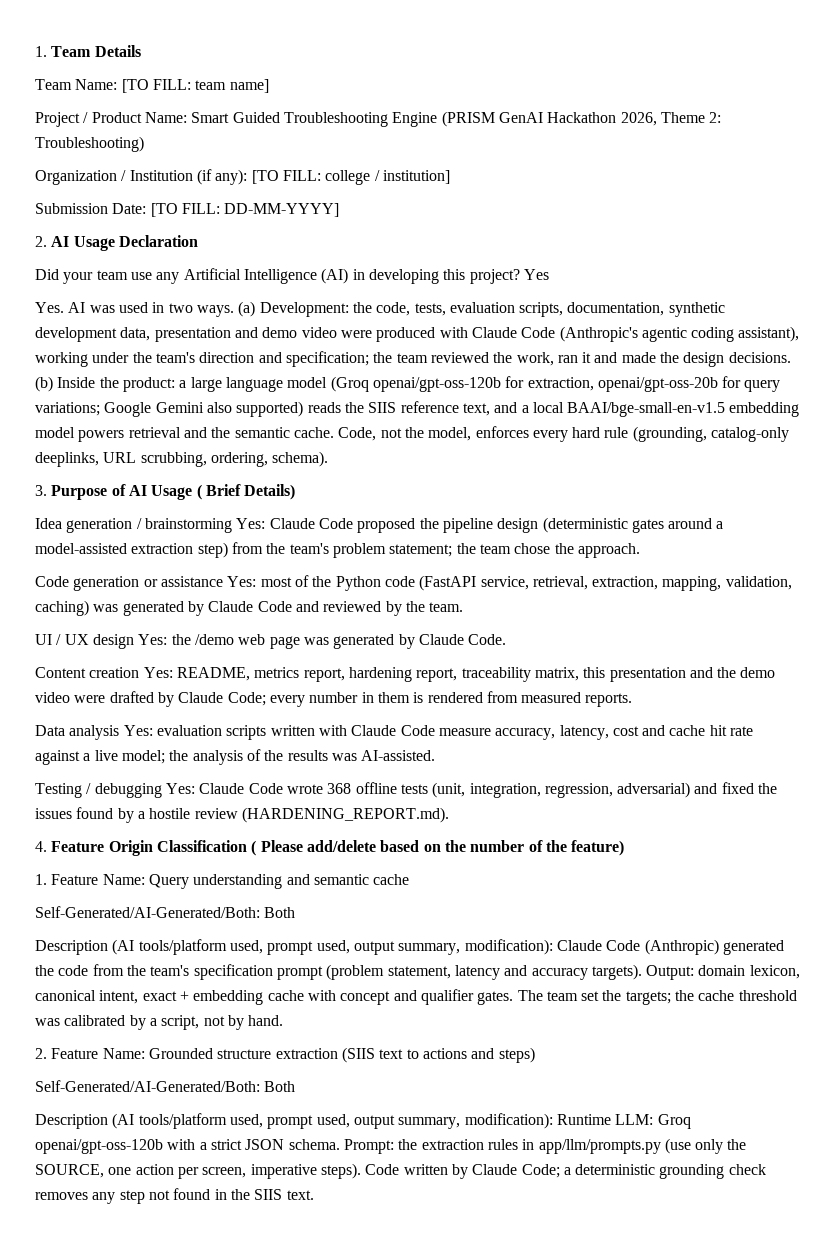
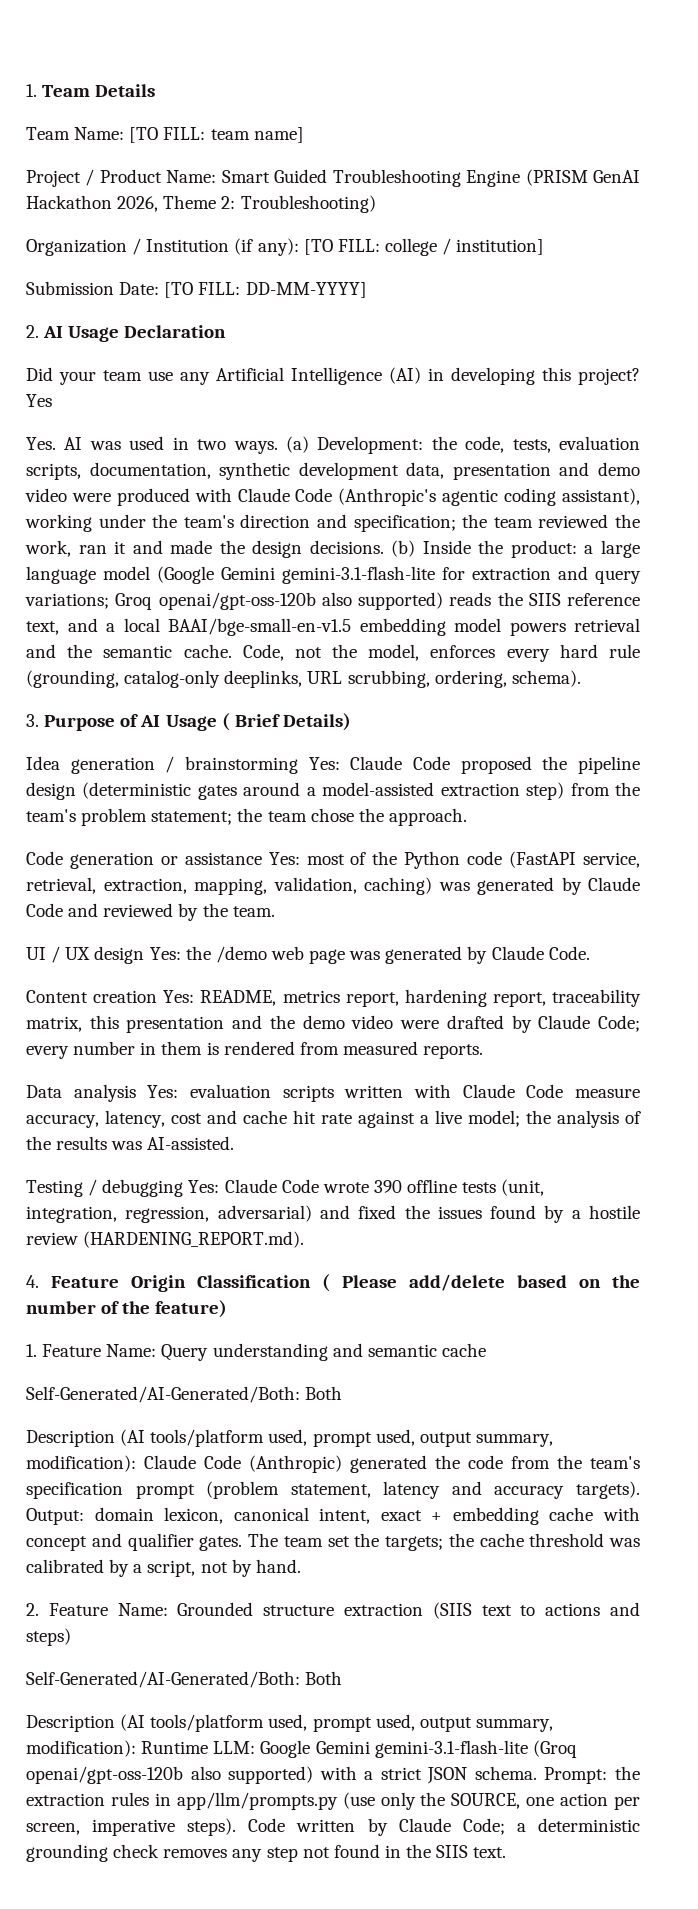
- (b) Inside the product: a large language model (Groq openai/gpt-oss-120b for extraction, openai/gpt-oss-20b for query variations; Google Gemini also supported) reads the SIIS reference text, and a local BAAI/bge-small-en-v1.5 embedding model powers retrieval and the semantic cache.
+ (b) Inside the product: a large language model (Google Gemini gemini-3.1-flash-lite for extraction and query variations; Groq openai/gpt-oss-120b also supported) reads the SIIS reference text, and a local BAAI/bge-small-en-v1.5 embedding model powers retrieval and the semantic cache.
- Testing / debugging Yes: Claude Code wrote 368 offline tests (unit, integration, regression, adversarial) and fixed the issues found by a hostile review (HARDENING_REPORT.md).
+ Testing / debugging Yes: Claude Code wrote 390 offline tests (unit, integration, regression, adversarial) and fixed the issues found by a hostile review (HARDENING_REPORT.md).
- Description (AI tools/platform used, prompt used, output summary, modification): Runtime LLM: Groq openai/gpt-oss-120b with a strict JSON schema.
+ Description (AI tools/platform used, prompt used, output summary, modification): Runtime LLM: Google Gemini gemini-3.1-flash-lite (Groq openai/gpt-oss-120b also supported) with a strict JSON schema.

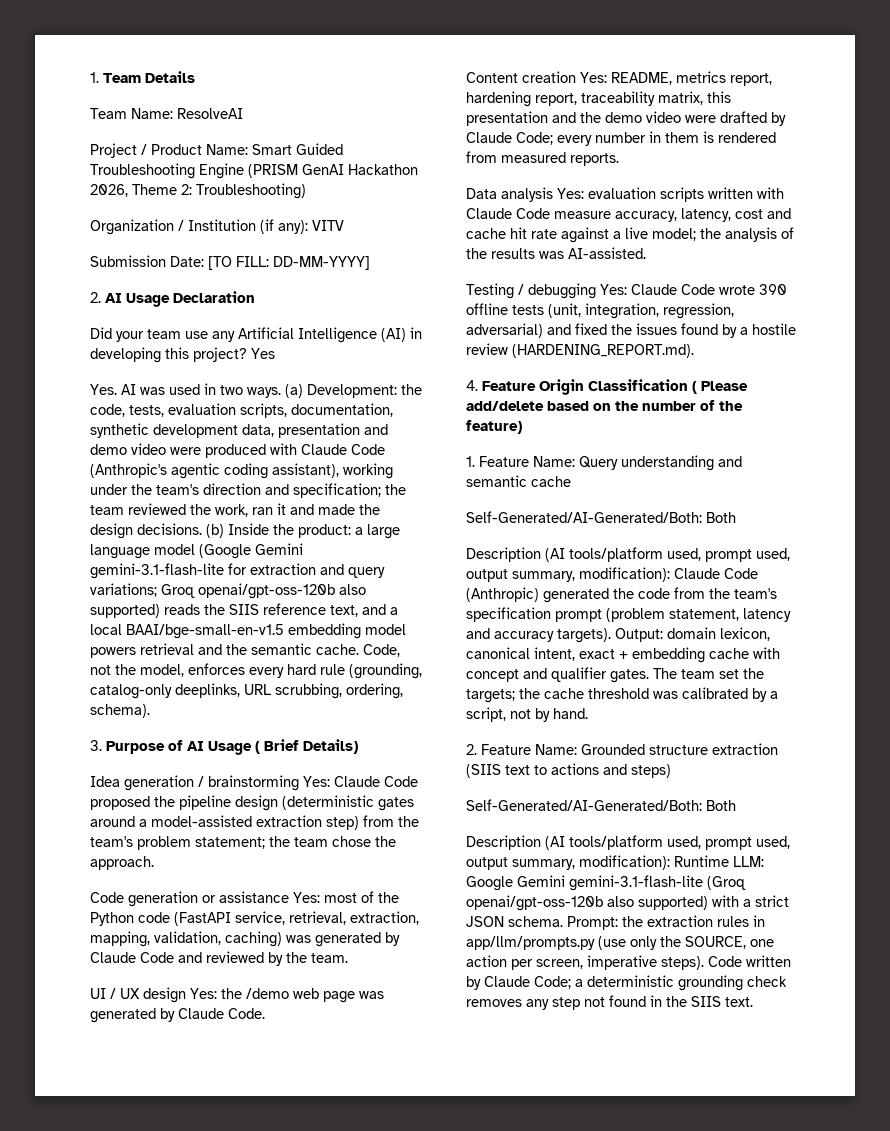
- Team Name: [TO FILL: team name]
+ Team Name: ResolveAI
- Organization / Institution (if any): [TO FILL: college / institution]
+ Organization / Institution (if any): VITV

